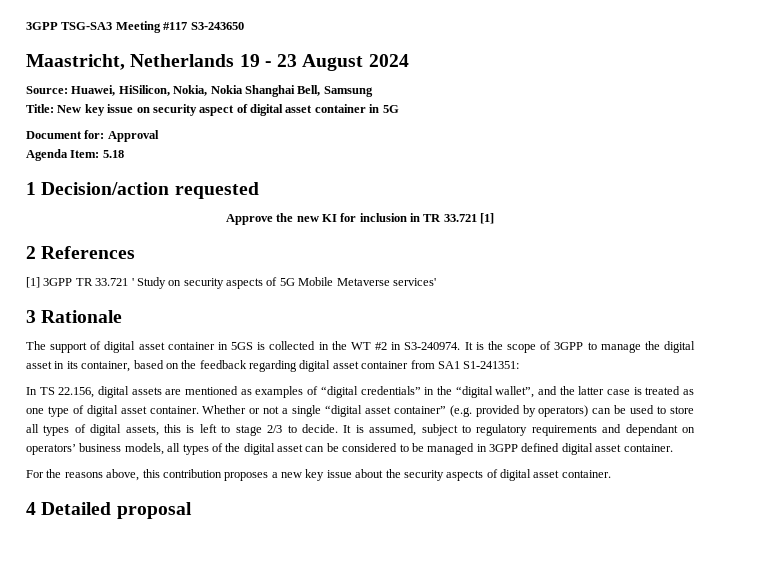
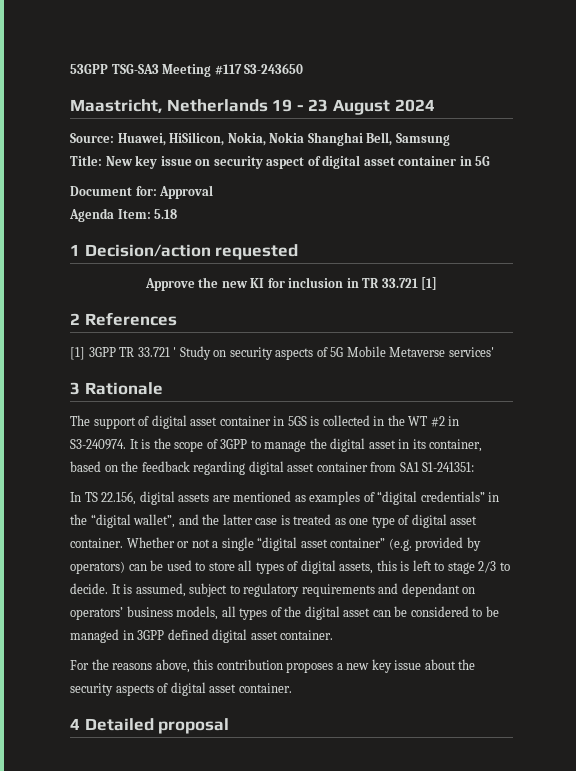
- 3GPP TSG-SA3 Meeting #117 S3-243650
+ 53GPP TSG-SA3 Meeting #117 S3-243650

